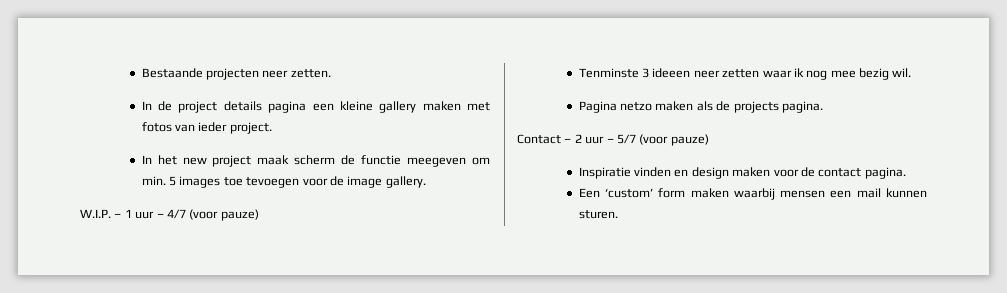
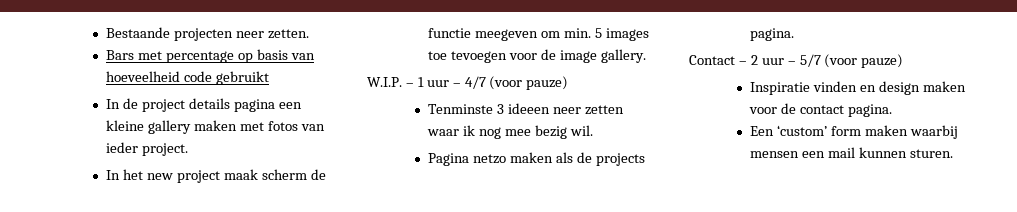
+ Bars met percentage op basis van hoeveelheid code gebruikt

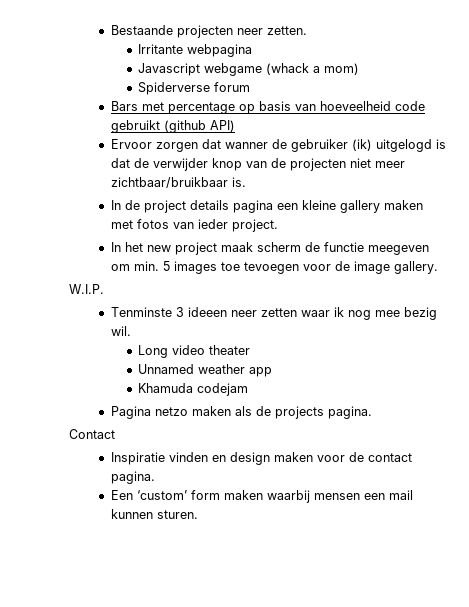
+ Irritante webpagina
+ Javascript webgame (whack a mom)
+ Spiderverse forum
- Bars met percentage op basis van hoeveelheid code gebruikt
+ Bars met percentage op basis van hoeveelheid code gebruikt (github API)
+ Ervoor zorgen dat wanner de gebruiker (ik) uitgelogd is dat de verwijder knop van de projecten niet meer zichtbaar/bruikbaar is.
- W.I.P. – 1 uur – 4/7 (voor pauze)
+ W.I.P.
+ Long video theater
+ Unnamed weather app
+ Khamuda codejam
- Contact – 2 uur – 5/7 (voor pauze)
+ Contact

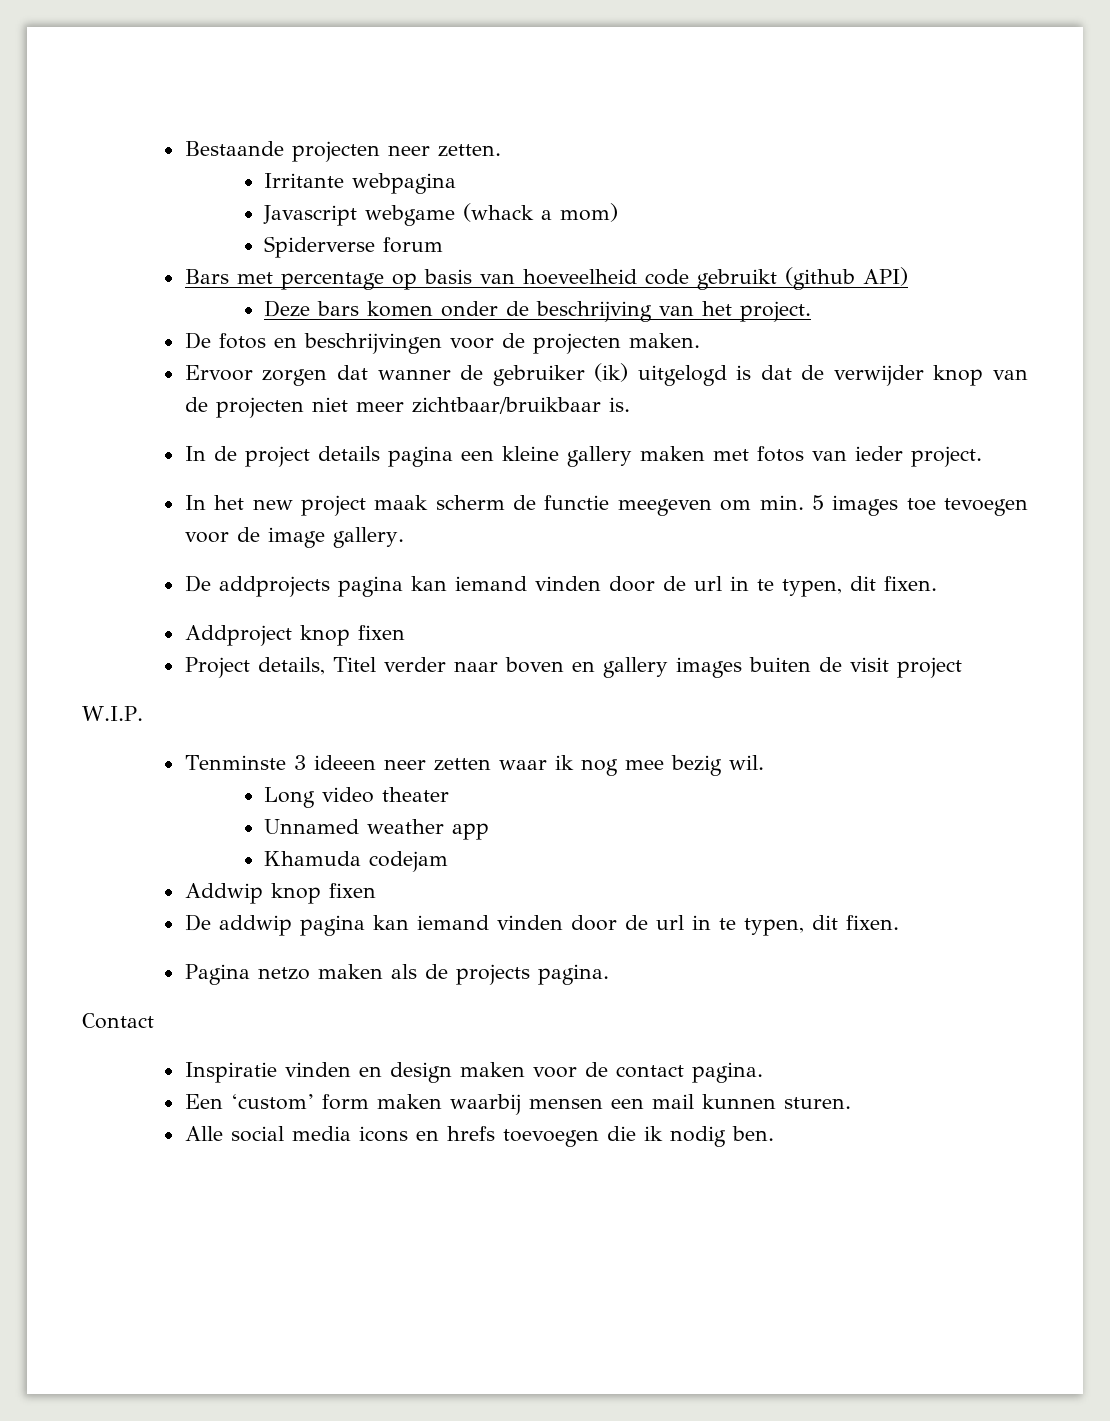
+ Deze bars komen onder de beschrijving van het project.
+ De fotos en beschrijvingen voor de projecten maken.
+ De addprojects pagina kan iemand vinden door de url in te typen, dit fixen.
+ Addproject knop fixen
+ Project details, Titel verder naar boven en gallery images buiten de visit project
+ Addwip knop fixen
+ De addwip pagina kan iemand vinden door de url in te typen, dit fixen.
+ Alle social media icons en hrefs toevoegen die ik nodig ben.

